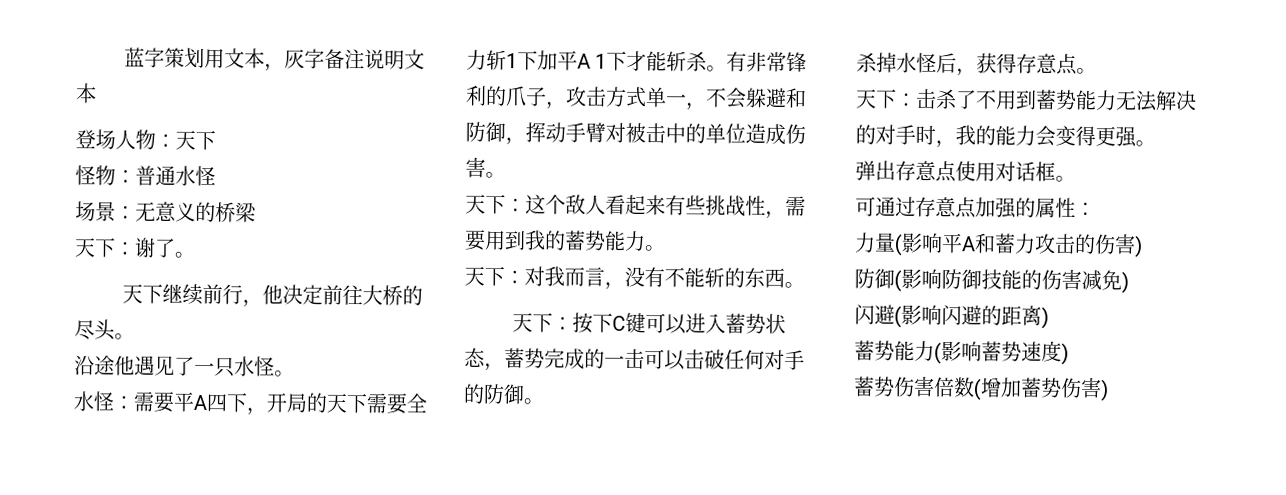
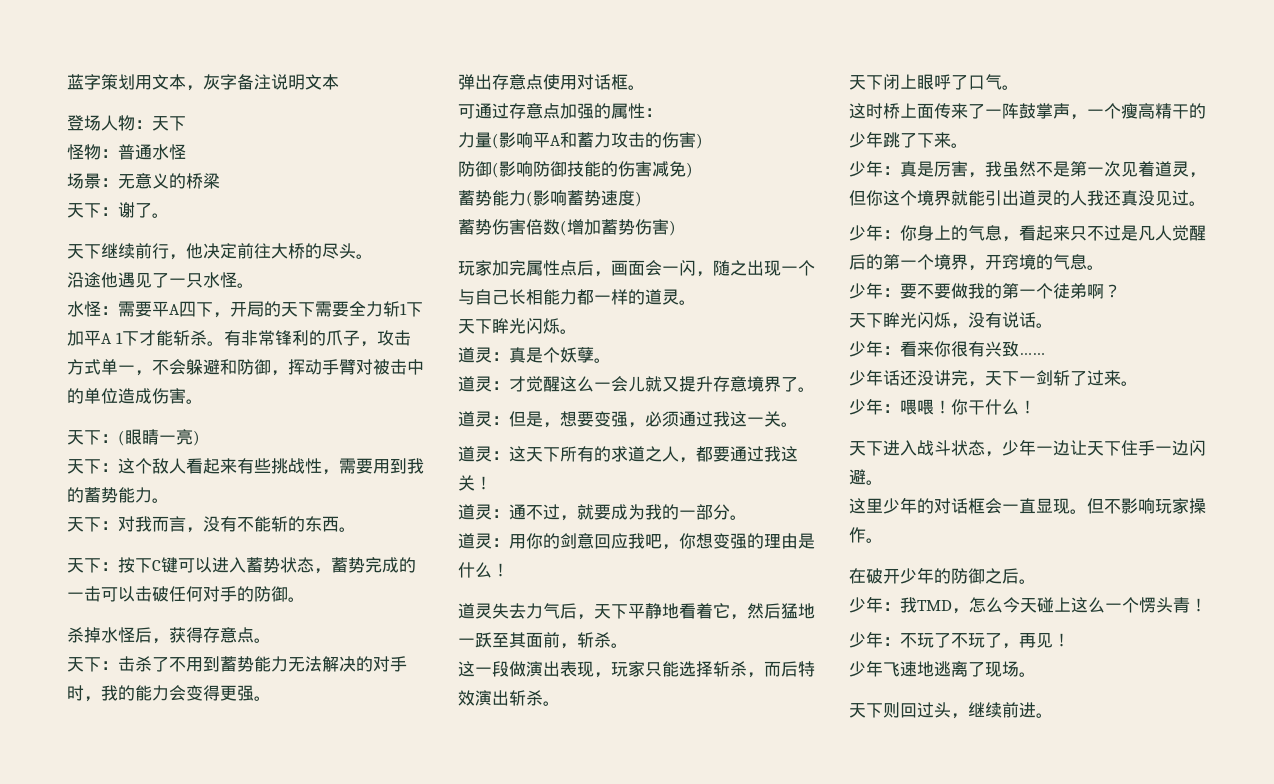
+ 天下：(眼睛一亮)
- 闪避(影响闪避的距离)
+ 玩家加完属性点后，画面会一闪，随之出现一个与自己长相能力都一样的道灵。
+ 天下眸光闪烁。
+ 道灵：真是个妖孽。
+ 道灵：才觉醒这么一会儿就又提升存意境界了。
+ 道灵：但是，想要变强，必须通过我这一关。
+ 道灵：这天下所有的求道之人，都要通过我这关！
+ 道灵：通不过，就要成为我的一部分。
+ 道灵：用你的剑意回应我吧，你想变强的理由是什么！
+ 道灵失去力气后，天下平静地看着它，然后猛地一跃至其面前，斩杀。
+ 这一段做演出表现，玩家只能选择斩杀，而后特效演出斩杀。
+ 天下闭上眼呼了口气。
+ 这时桥上面传来了一阵鼓掌声，一个瘦高精干的少年跳了下来。
+ 少年：真是厉害，我虽然不是第一次见着道灵，但你这个境界就能引出道灵的人我还真没见过。
+ 少年：你身上的气息，看起来只不过是凡人觉醒后的第一个境界，开窍境的气息。
+ 少年：要不要做我的第一个徒弟啊？
+ 天下眸光闪烁，没有说话。
+ 少年：看来你很有兴致……
+ 少年话还没讲完，天下一剑斩了过来。
+ 少年：喂喂！你干什么！
+ 天下进入战斗状态，少年一边让天下住手一边闪避。
+ 这里少年的对话框会一直显现。但不影响玩家操作。
+ 在破开少年的防御之后。
+ 少年：我TMD，怎么今天碰上这么一个愣头青！
+ 少年：不玩了不玩了，再见！
+ 少年飞速地逃离了现场。
+ 天下则回过头，继续前进。

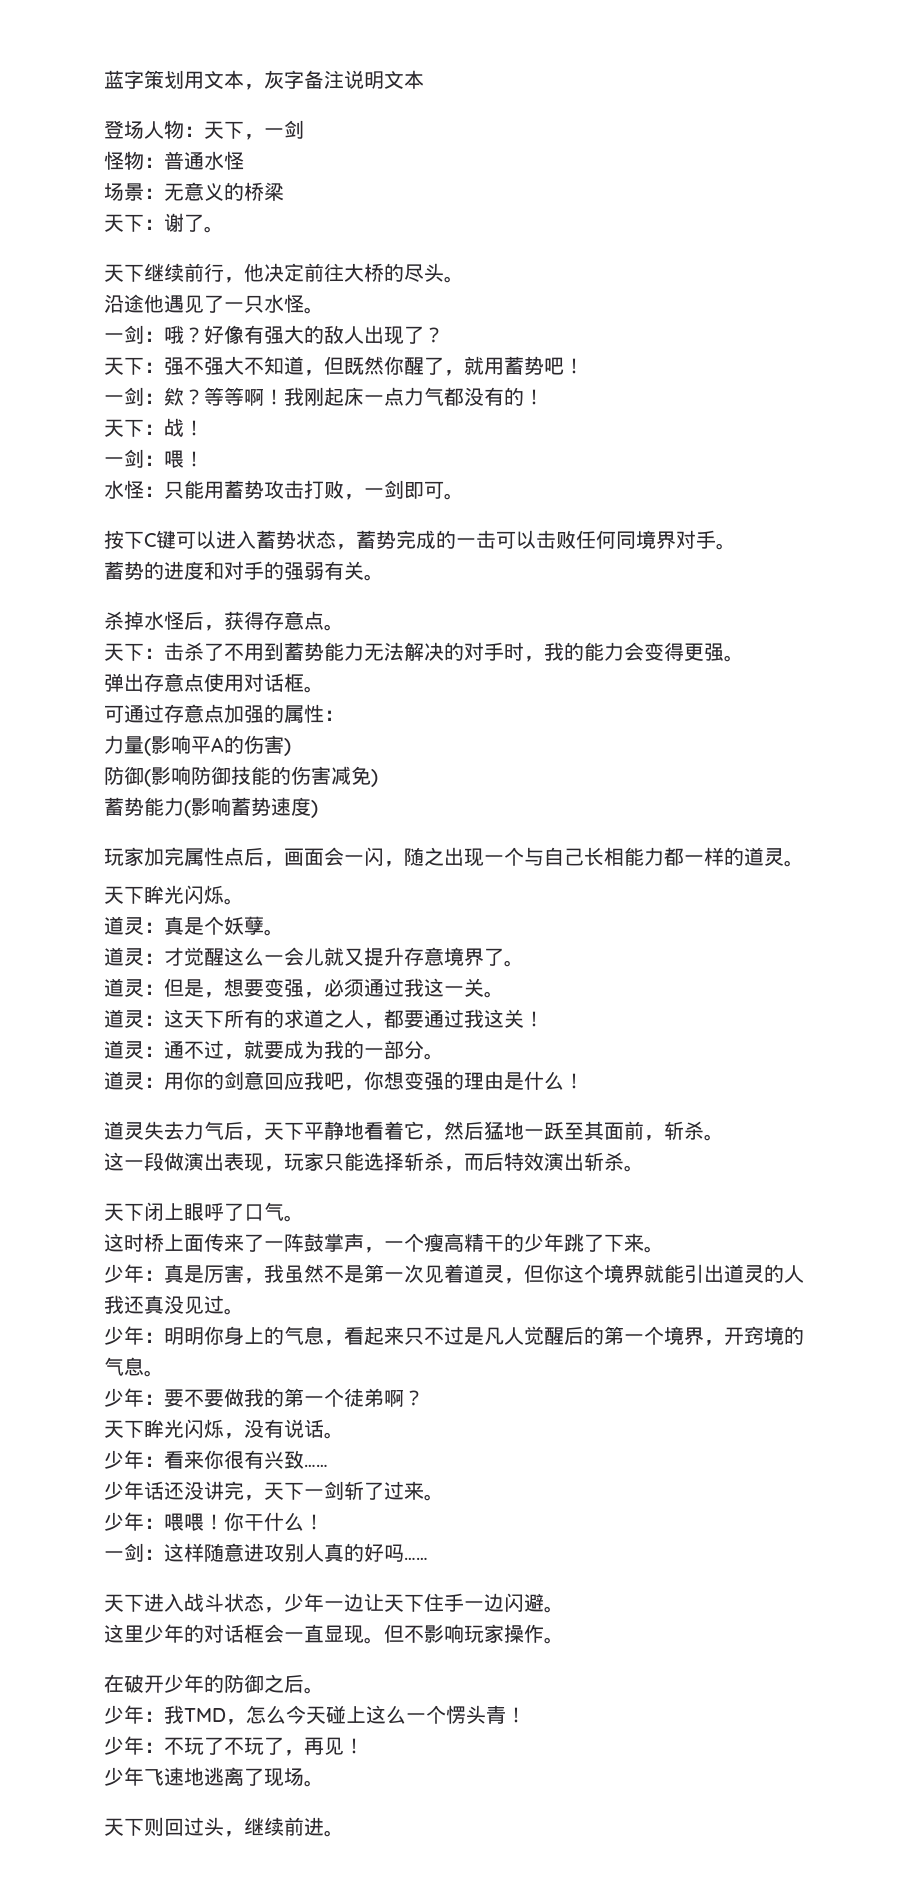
- 登场人物：天下
+ 登场人物：天下，一剑
- 水怪：需要平A四下，开局的天下需要全力斩1下加平A 1下才能斩杀。有非常锋利的爪子，攻击方式单一，不会躲避和防御，挥动手臂对被击中的单位造成伤害。
- 天下：(眼睛一亮)
- 天下：这个敌人看起来有些挑战性，需要用到我的蓄势能力。
- 天下：对我而言，没有不能斩的东西。
- 天下：按下C键可以进入蓄势状态，蓄势完成的一击可以击破任何对手的防御。
+ 一剑：哦？好像有强大的敌人出现了？
+ 天下：强不强大不知道，但既然你醒了，就用蓄势吧！
+ 一剑：欸？等等啊！我刚起床一点力气都没有的！
+ 天下：战！
+ 一剑：喂！
+ 水怪：只能用蓄势攻击打败，一剑即可。
+ 按下C键可以进入蓄势状态，蓄势完成的一击可以击败任何同境界对手。
+ 蓄势的进度和对手的强弱有关。
- 力量(影响平A和蓄力攻击的伤害)
+ 力量(影响平A的伤害)
- 蓄势伤害倍数(增加蓄势伤害)
- 少年：你身上的气息，看起来只不过是凡人觉醒后的第一个境界，开窍境的气息。
+ 少年：明明你身上的气息，看起来只不过是凡人觉醒后的第一个境界，开窍境的气息。
+ 一剑：这样随意进攻别人真的好吗……

